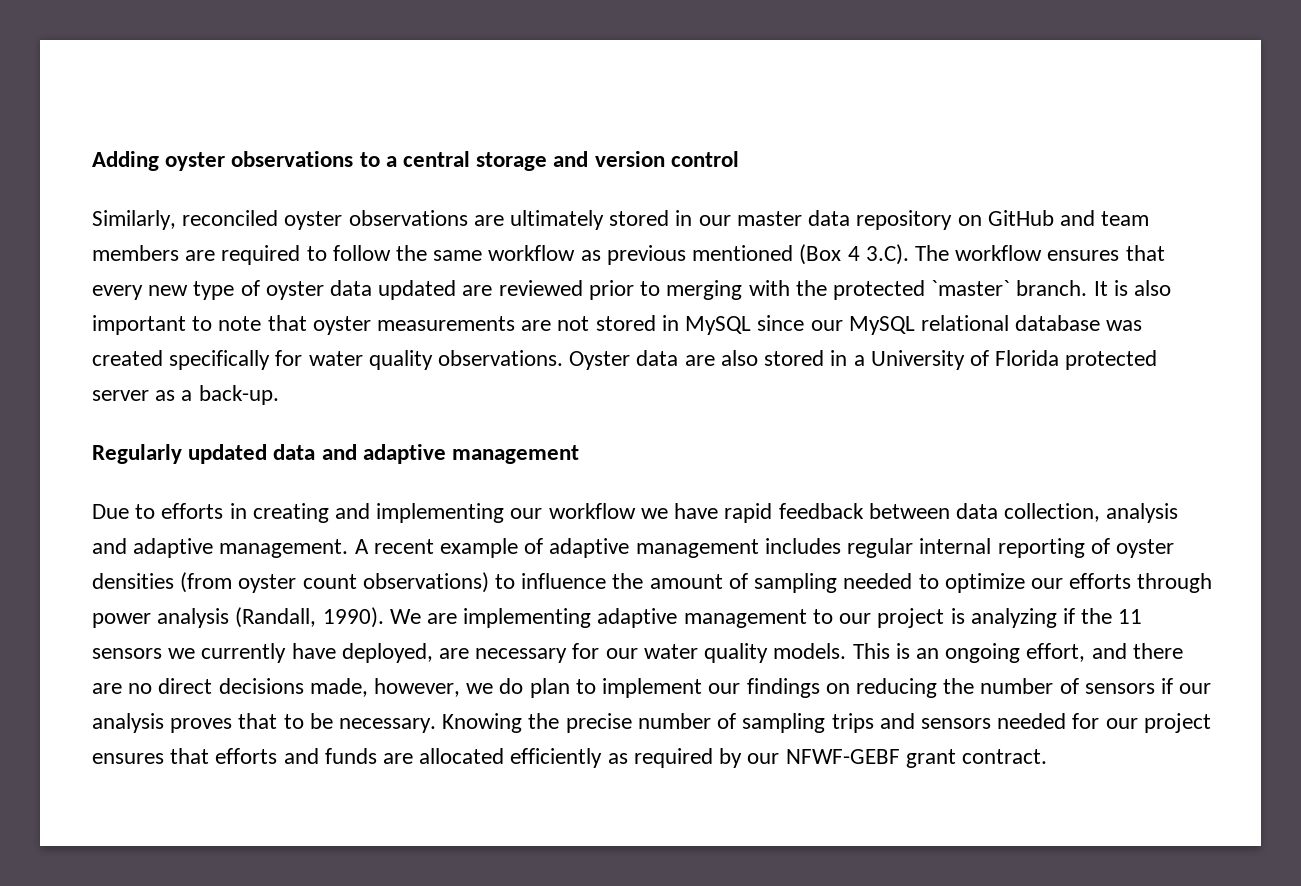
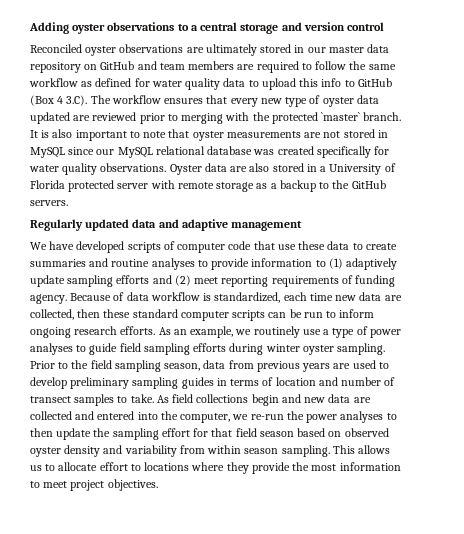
- Similarly, reconciled oyster observations are ultimately stored in our master data repository on GitHub and team members are required to follow the same workflow as previous mentioned (Box 4 3.C). The workflow ensures that every new type of oyster data updated are reviewed prior to merging with the protected `master` branch.
+ Reconciled oyster observations are ultimately stored in our master data repository on GitHub and team members are required to follow the same workflow as defined for water quality data to upload this info to GitHub (Box 4 3.C). The workflow ensures that every new type of oyster data updated are reviewed prior to merging with the protected `master` branch.
- Oyster data are also stored in a University of Florida protected server as a back-up.
+ Oyster data are also stored in a University of Florida protected server with remote storage as a backup to the GitHub servers.
- Due to efforts in creating and implementing our workflow we have rapid feedback between data collection, analysis and adaptive management. A recent example of adaptive management includes regular internal reporting of oyster densities (from oyster count observations) to influence the amount of sampling needed to optimize our efforts through power analysis (Randall, 1990). We are implementing adaptive management to our project is analyzing if the 11 sensors we currently have deployed, are necessary for our water quality models. This is an ongoing effort, and there are no direct decisions made, however, we do plan to implement our findings on reducing the number of sensors if our analysis proves that to be necessary. Knowing the precise number of sampling trips and sensors needed for our project ensures that efforts and funds are allocated efficiently as required by our NFWF-GEBF grant contract.
+ We have developed scripts of computer code that use these data to create summaries and routine analyses to provide information to (1) adaptively update sampling efforts and (2) meet reporting requirements of funding agency. Because of data workflow is standardized, each time new data are collected, then these standard computer scripts can be run to inform ongoing research efforts. As an example, we routinely use a type of power analyses to guide field sampling efforts during winter oyster sampling. Prior to the field sampling season, data from previous years are used to develop preliminary sampling guides in terms of location and number of transect samples to take. As field collections begin and new data are collected and entered into the computer, we re-run the power analyses to then update the sampling effort for that field season based on observed oyster density and variability from within season sampling. This allows us to allocate effort to locations where they provide the most information to meet project objectives.

